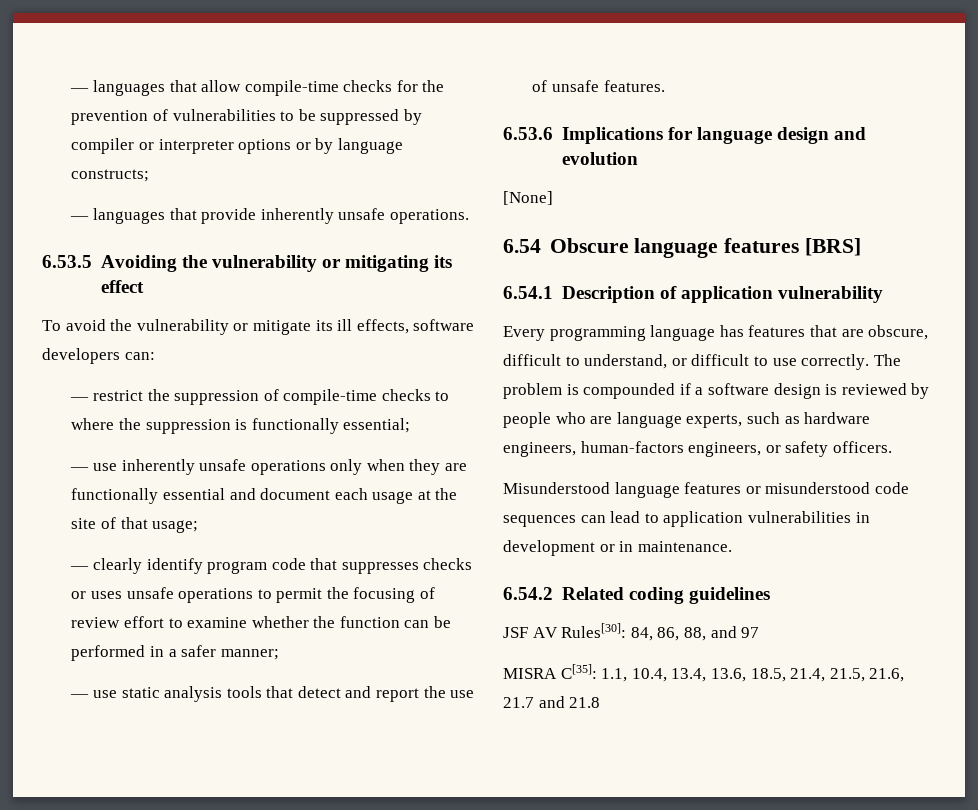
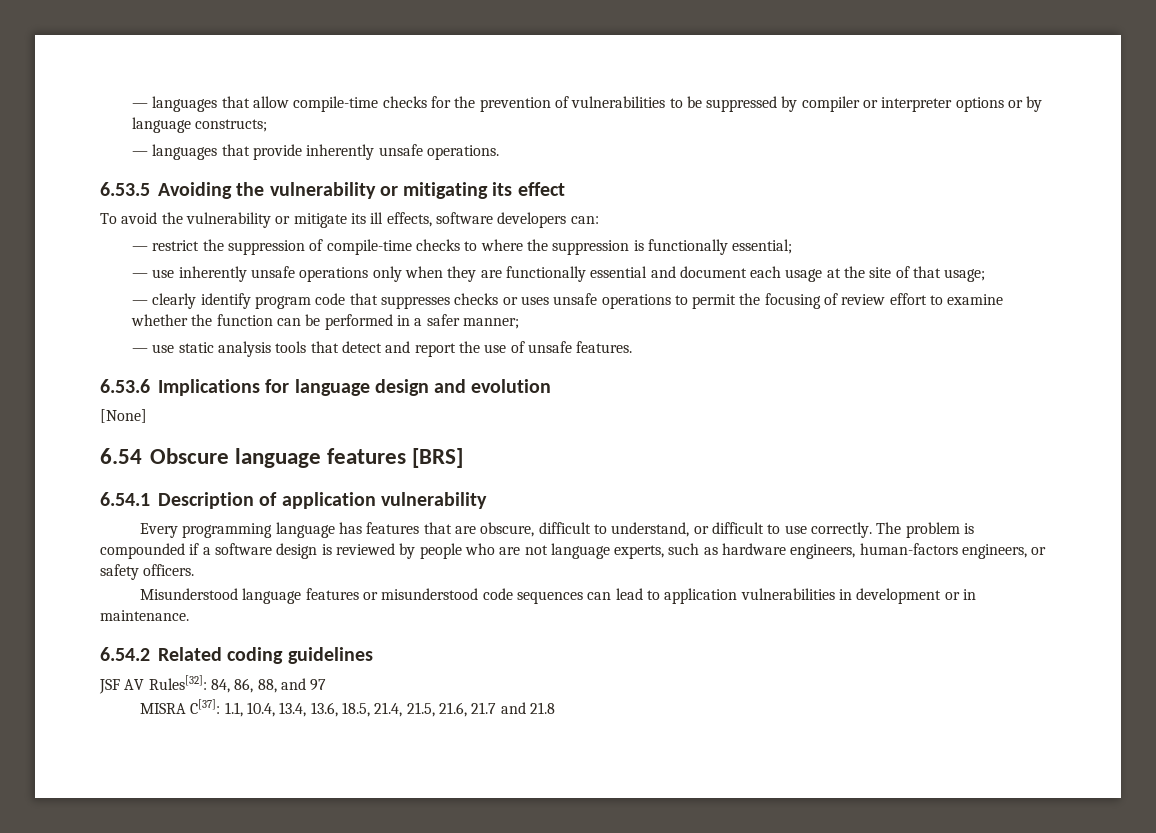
- The problem is compounded if a software design is reviewed by people who are language experts, such as hardware engineers, human-factors engineers, or safety officers.
+ The problem is compounded if a software design is reviewed by people who are not language experts, such as hardware engineers, human-factors engineers, or safety officers.
- JSF AV Rules[30]: 84, 86, 88, and 97
+ JSF AV Rules[32]: 84, 86, 88, and 97
- MISRA C[35]: 1.1, 10.4, 13.4, 13.6, 18.5, 21.4, 21.5, 21.6, 21.7 and 21.8
+ MISRA C[37]: 1.1, 10.4, 13.4, 13.6, 18.5, 21.4, 21.5, 21.6, 21.7 and 21.8

